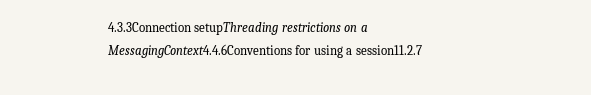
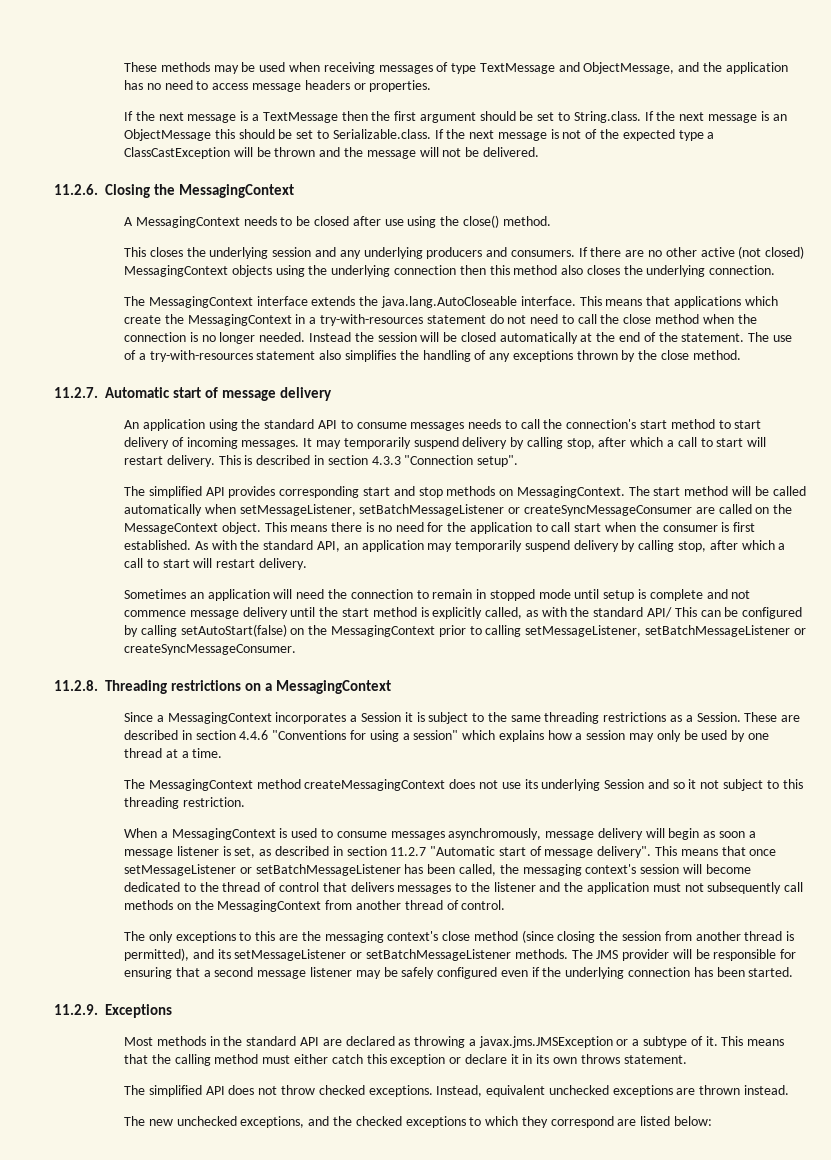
- 4.3.3Connection setupThreading restrictions on a MessagingContext4.4.6Conventions for using a session11.2.7
+ These methods may be used when receiving messages of type TextMessage and ObjectMessage, and the application has no need to access message headers or properties.
+ If the next message is a TextMessage then the first argument should be set to String.class. If the next message is an ObjectMessage this should be set to Serializable.class. If the next message is not of the expected type a ClassCastException will be thrown and the message will not be delivered.
+ 11.2.6. Closing the MessagingContext
+ A MessagingContext needs to be closed after use using the close() method.
+ This closes the underlying session and any underlying producers and consumers. If there are no other active (not closed) MessagingContext objects using the underlying connection then this method also closes the underlying connection.
+ The MessagingContext interface extends the java.lang.AutoCloseable interface. This means that applications which create the MessagingContext in a try-with-resources statement do not need to call the close method when the connection is no longer needed. Instead the session will be closed automatically at the end of the statement. The use of a try-with-resources statement also simplifies the handling of any exceptions thrown by the close method.
+ 11.2.7. Automatic start of message delivery
+ An application using the standard API to consume messages needs to call the connection's start method to start delivery of incoming messages. It may temporarily suspend delivery by calling stop, after which a call to start will restart delivery. This is described in section 4.3.3 "Connection setup".
+ The simplified API provides corresponding start and stop methods on MessagingContext. The start method will be called automatically when setMessageListener, setBatchMessageListener or createSyncMessageConsumer are called on the MessageContext object. This means there is no need for the application to call start when the consumer is first established. As with the standard API, an application may temporarily suspend delivery by calling stop, after which a call to start will restart delivery.
+ Sometimes an application will need the connection to remain in stopped mode until setup is complete and not commence message delivery until the start method is explicitly called, as with the standard API/ This can be configured by calling setAutoStart(false) on the MessagingContext prior to calling setMessageListener, setBatchMessageListener or createSyncMessageConsumer.
+ 11.2.8. Threading restrictions on a MessagingContext
+ Since a MessagingContext incorporates a Session it is subject to the same threading restrictions as a Session. These are described in section 4.4.6 "Conventions for using a session" which explains how a session may only be used by one thread at a time.
+ The MessagingContext method createMessagingContext does not use its underlying Session and so it not subject to this threading restriction.
+ When a MessagingContext is used to consume messages asynchromously, message delivery will begin as soon a message listener is set, as described in section 11.2.7 "Automatic start of message delivery". This means that once setMessageListener or setBatchMessageListener has been called, the messaging context's session will become dedicated to the thread of control that delivers messages to the listener and the application must not subsequently call methods on the MessagingContext from another thread of control.
+ The only exceptions to this are the messaging context's close method (since closing the session from another thread is permitted), and its setMessageListener or setBatchMessageListener methods. The JMS provider will be responsible for ensuring that a second message listener may be safely configured even if the underlying connection has been started.
+ 11.2.9. Exceptions
+ Most methods in the standard API are declared as throwing a javax.jms.JMSException or a subtype of it. This means that the calling method must either catch this exception or declare it in its own throws statement.
+ The simplified API does not throw checked exceptions. Instead, equivalent unchecked exceptions are thrown instead.
+ The new unchecked exceptions, and the checked exceptions to which they correspond are listed below:

